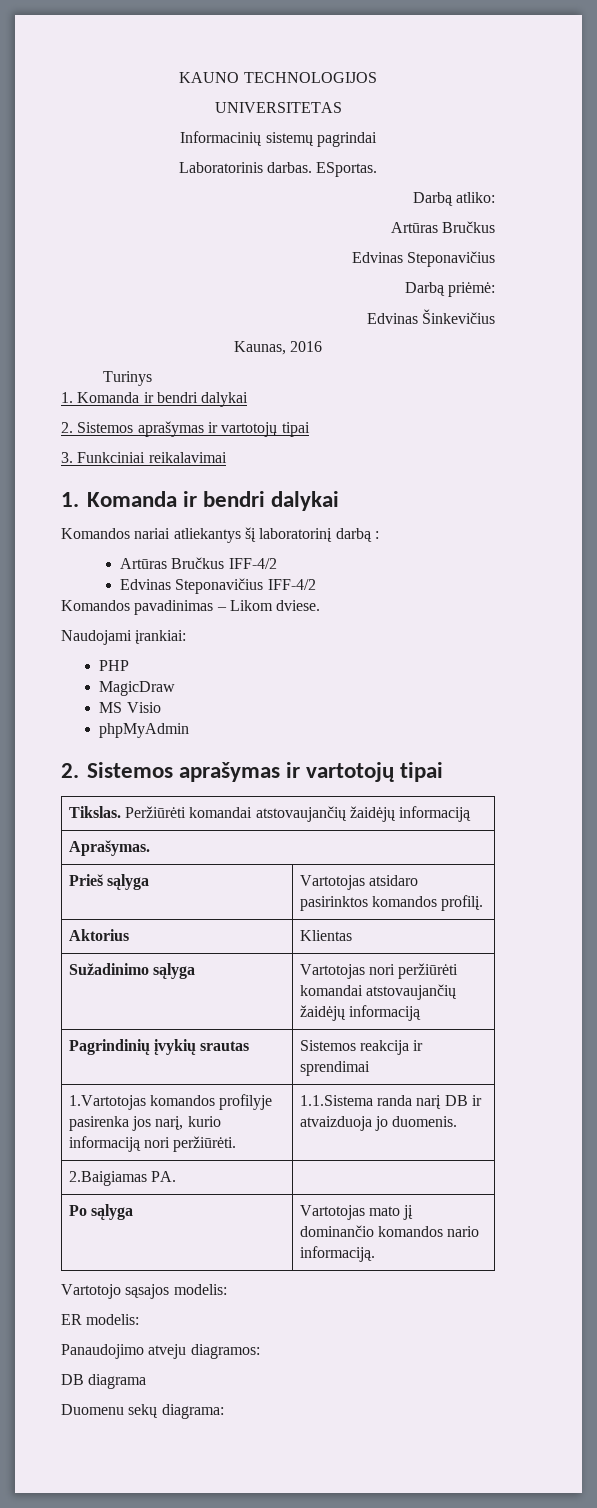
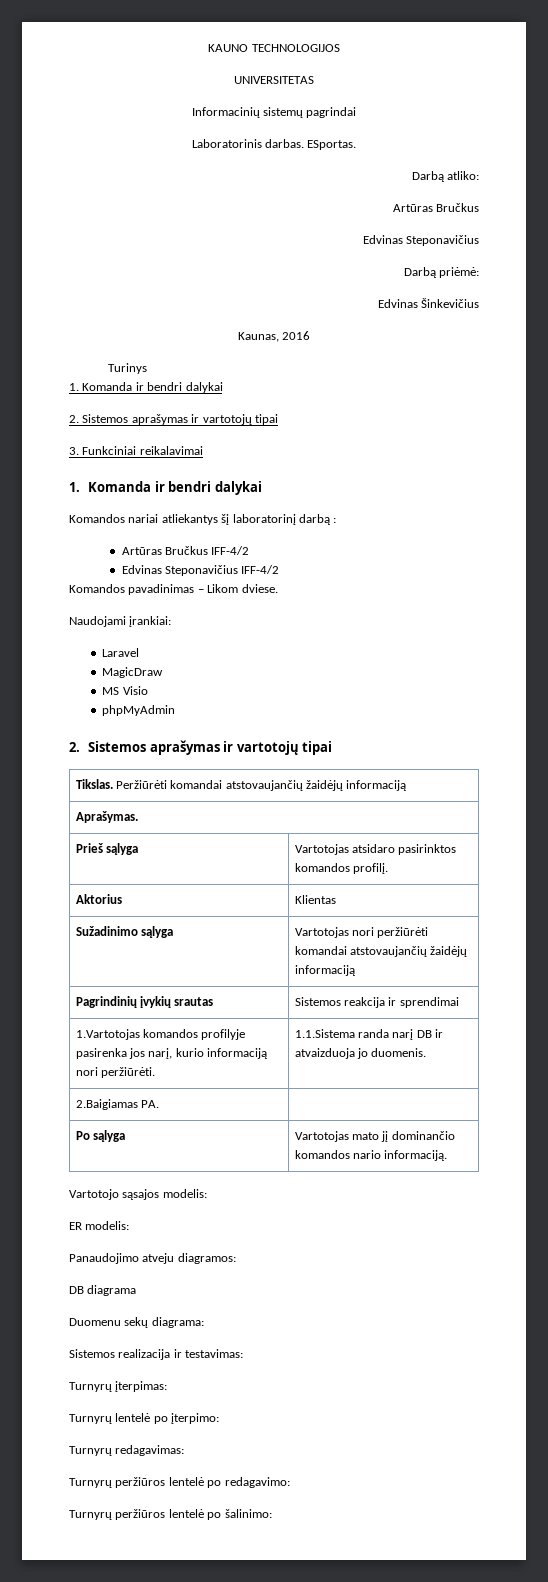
- PHP
+ Laravel
+ Sistemos realizacija ir testavimas:
+ Turnyrų įterpimas:
+ Turnyrų lentelė po įterpimo:
+ Turnyrų redagavimas:
+ Turnyrų peržiūros lentelė po redagavimo:
+ Turnyrų peržiūros lentelė po šalinimo:

